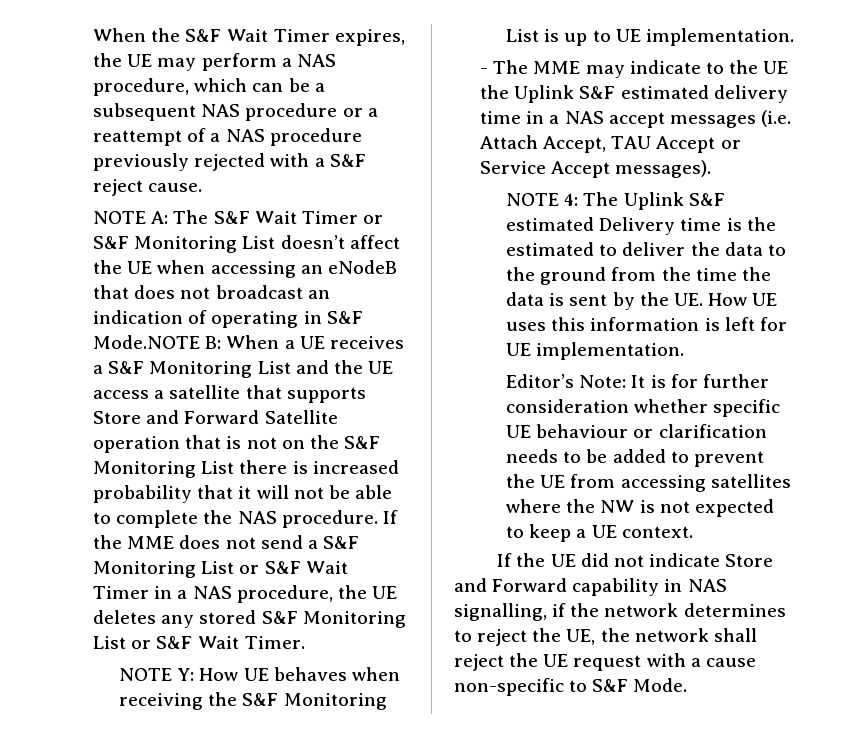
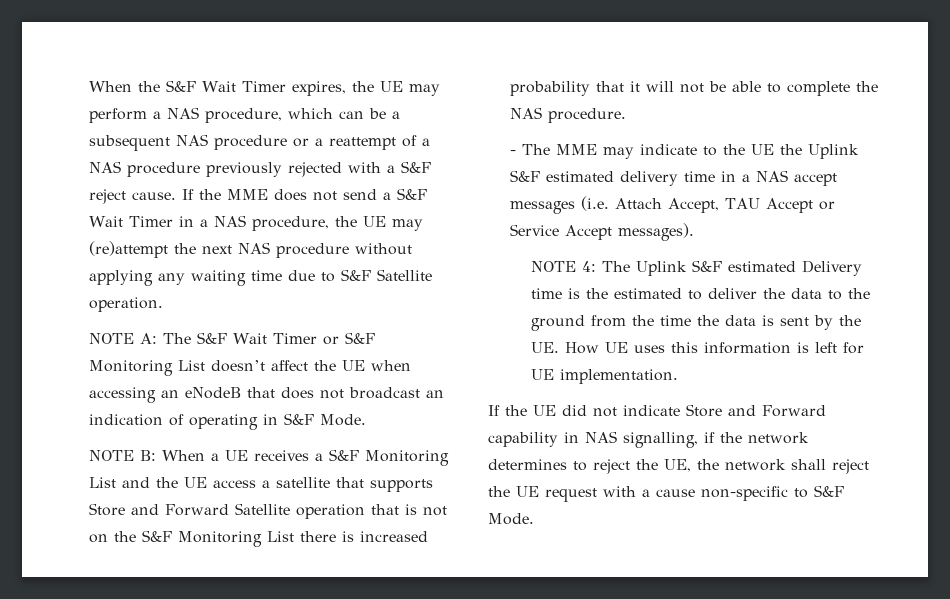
+ If the MME does not send a S&F Wait Timer in a NAS procedure, the UE may (re)attempt the next NAS procedure without applying any waiting time due to S&F Satellite operation.
- The S&F Wait Timer or S&F Monitoring List doesn’t affect the UE when accessing an eNodeB that does not broadcast an indication of operating in S&F Mode.NOTE B:
+ The S&F Wait Timer or S&F Monitoring List doesn’t affect the UE when accessing an eNodeB that does not broadcast an indication of operating in S&F Mode.
+ NOTE B:
- If the MME does not send a S&F Monitoring List or S&F Wait Timer in a NAS procedure, the UE deletes any stored S&F Monitoring List or S&F Wait Timer.
- NOTE Y: How UE behaves when receiving the S&F Monitoring List is up to UE implementation.
- Editor’s Note: It is for further consideration whether specific UE behaviour or clarification needs to be added to prevent the UE from accessing satellites where the NW is not expected to keep a UE context.

